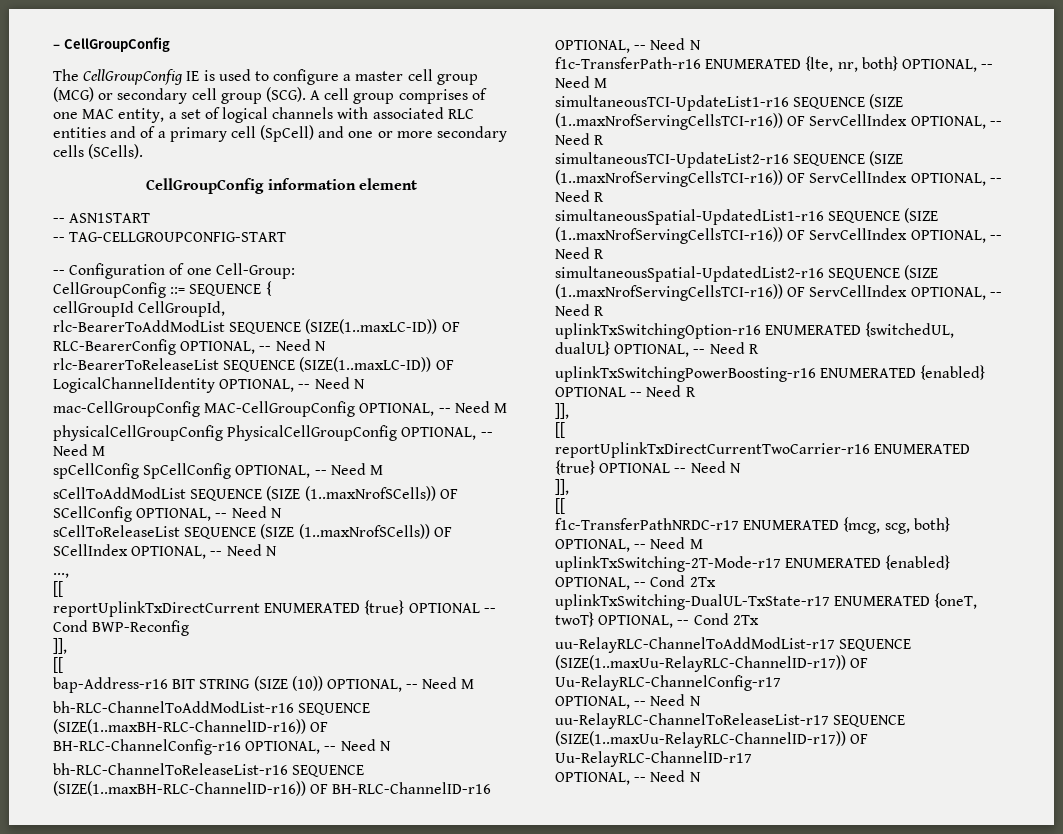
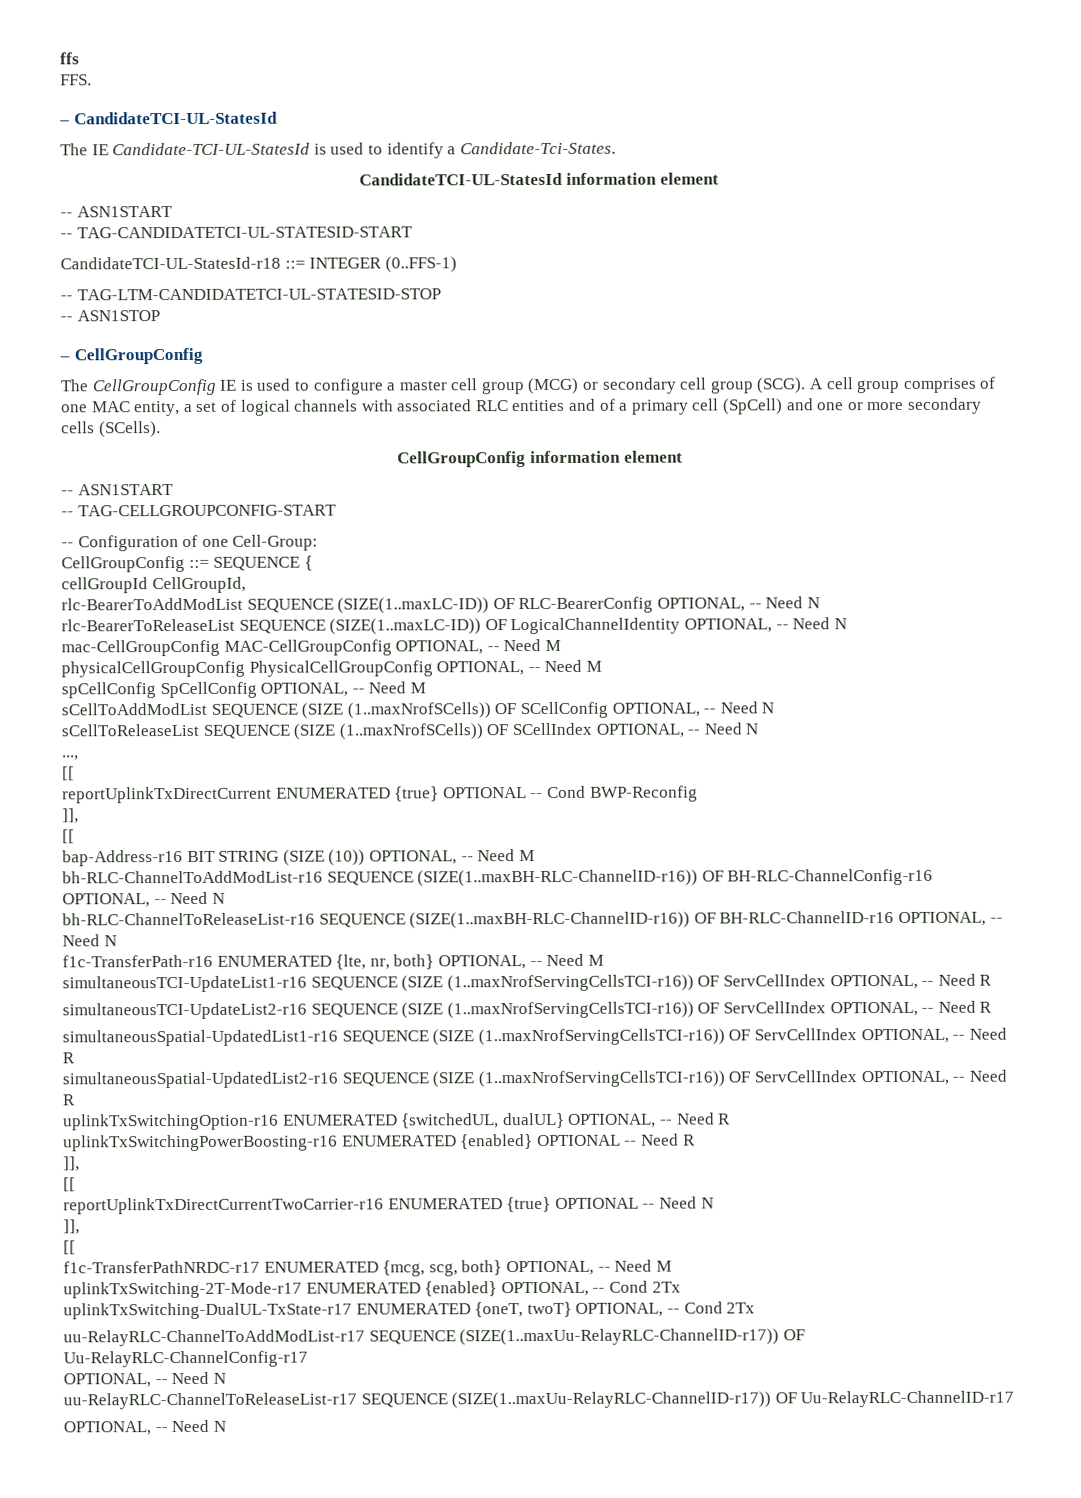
+ ffs
+ FFS.
+ – CandidateTCI-UL-StatesId
+ The IE Candidate-TCI-UL-StatesId is used to identify a Candidate-Tci-States.
+ CandidateTCI-UL-StatesId information element
+ -- ASN1START
+ -- TAG-CANDIDATETCI-UL-STATESID-START
+ CandidateTCI-UL-StatesId-r18 ::= INTEGER (0..FFS-1)
+ -- TAG-LTM-CANDIDATETCI-UL-STATESID-STOP
+ -- ASN1STOP

